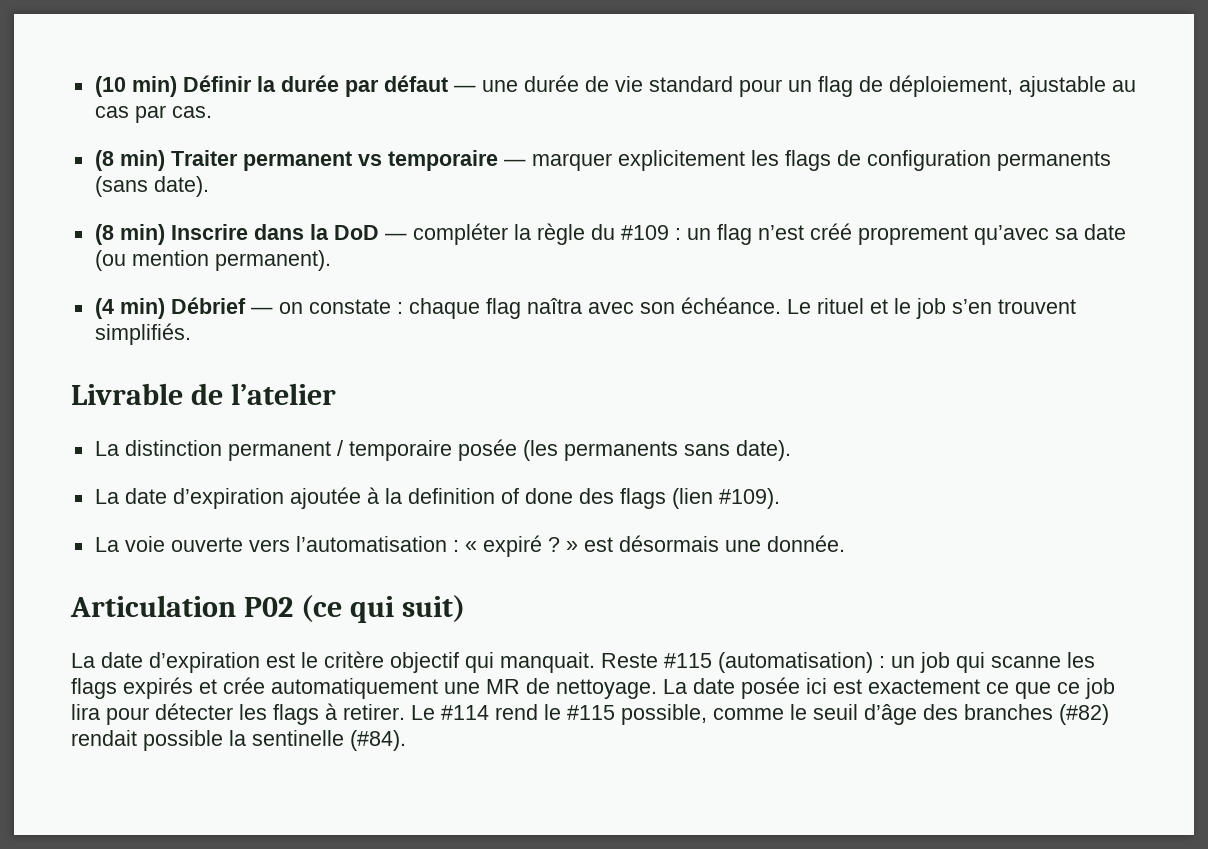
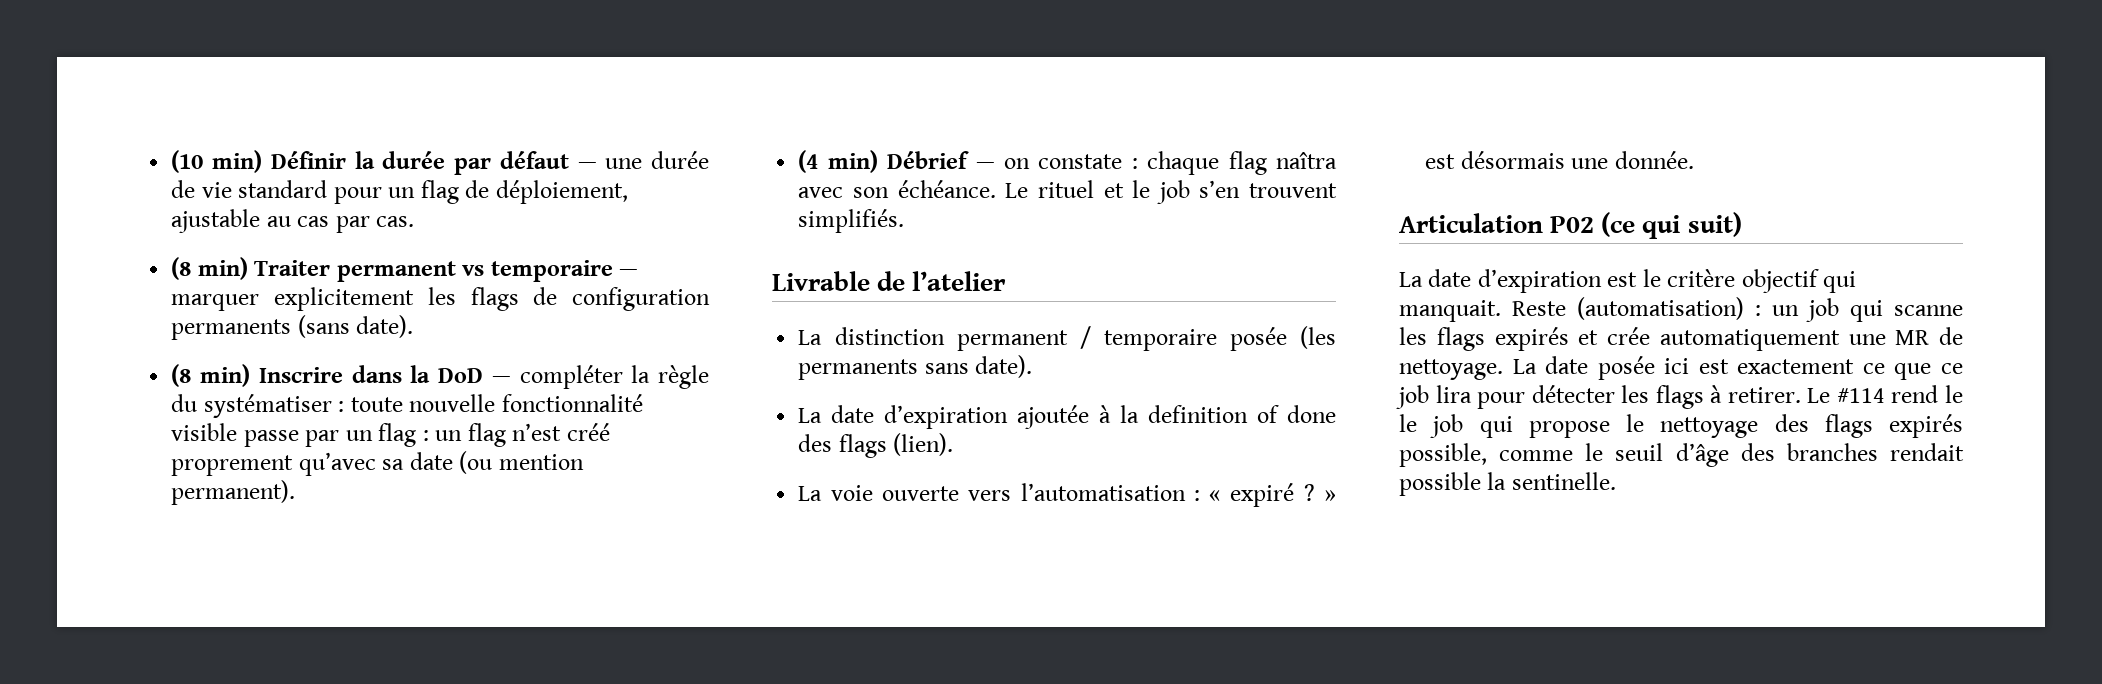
- (8 min) Inscrire dans la DoD — compléter la règle du #109 : un flag n’est créé proprement qu’avec sa date (ou mention permanent).
+ (8 min) Inscrire dans la DoD — compléter la règle du systématiser : toute nouvelle fonctionnalité visible passe par un flag : un flag n’est créé proprement qu’avec sa date (ou mention permanent).
- La date d’expiration ajoutée à la definition of done des flags (lien #109).
+ La date d’expiration ajoutée à la definition of done des flags (lien).
- Reste #115 (automatisation) : un job qui scanne les flags expirés et crée automatiquement une MR de nettoyage.
+ Reste (automatisation) : un job qui scanne les flags expirés et crée automatiquement une MR de nettoyage.
- Le #114 rend le #115 possible, comme le seuil d’âge des branches (#82) rendait possible la sentinelle (#84).
+ Le #114 rend le le job qui propose le nettoyage des flags expirés possible, comme le seuil d’âge des branches rendait possible la sentinelle.

